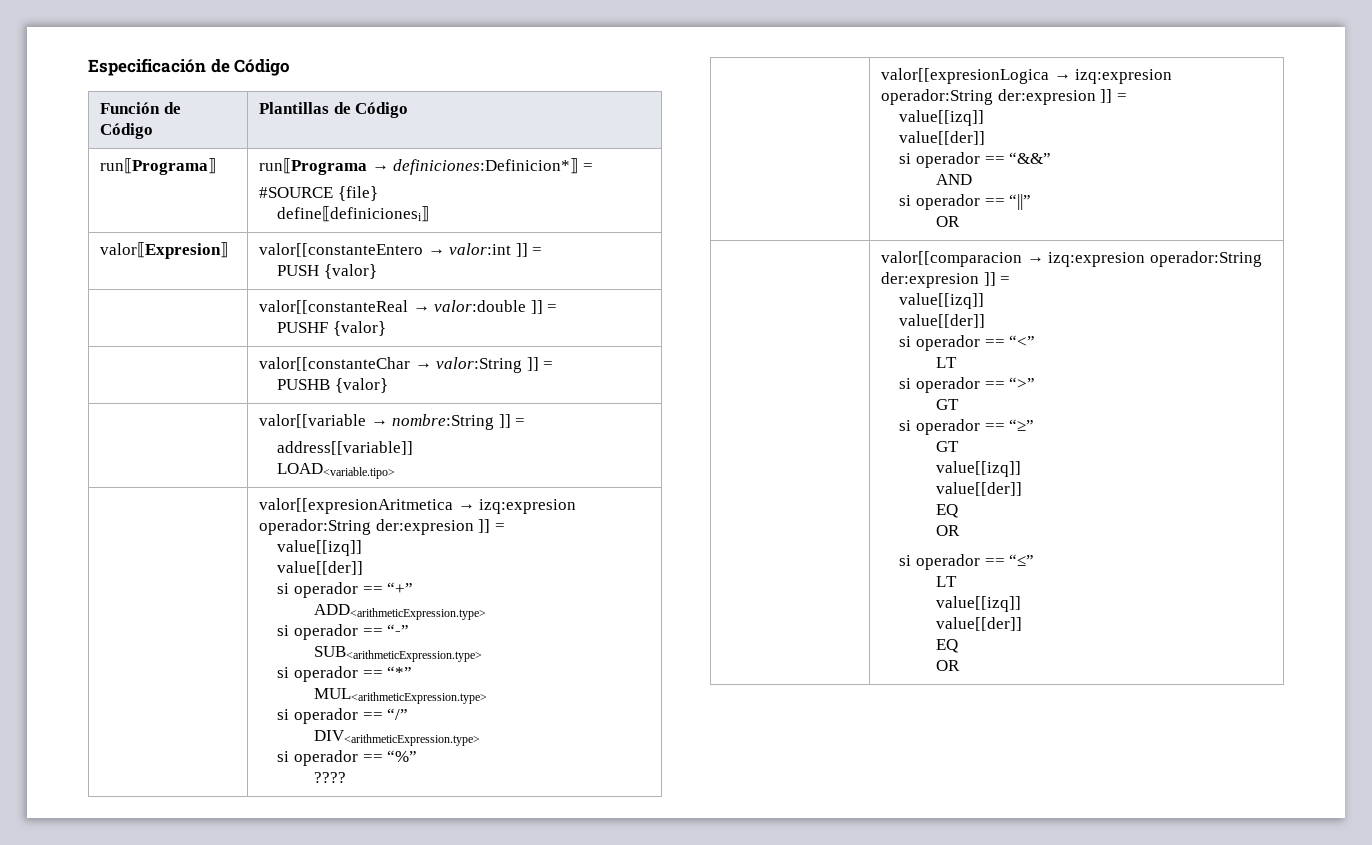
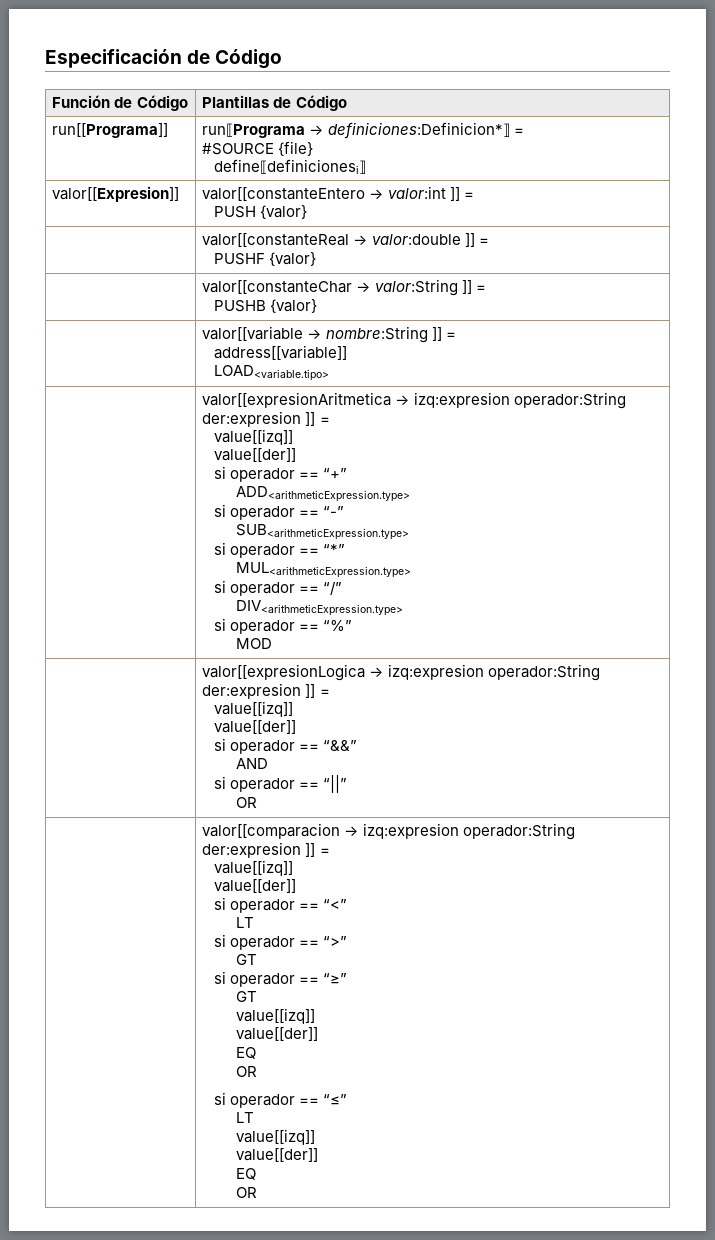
- run⟦Programa⟧ | run⟦Programa → definiciones:Definicion*⟧ =
+ run[[Programa]] | run⟦Programa → definiciones:Definicion*⟧ =
- valor⟦Expresion⟧ | valor[[constanteEntero → valor:int ]] =
+ valor[[Expresion]] | valor[[constanteEntero → valor:int ]] =
  | valor[[expresionAritmetica → izq:expresion operador:String der:expresion ]] =
  value[[izq]]
  value[[der]]
  si operador == “+”
  ADD<arithmeticExpression.type>
  si operador == “-”
  SUB<arithmeticExpression.type>
  si operador == “*”
  MUL<arithmeticExpression.type>
  si operador == “/”
  DIV<arithmeticExpression.type>
  si operador == “%”
- ????
+ MOD

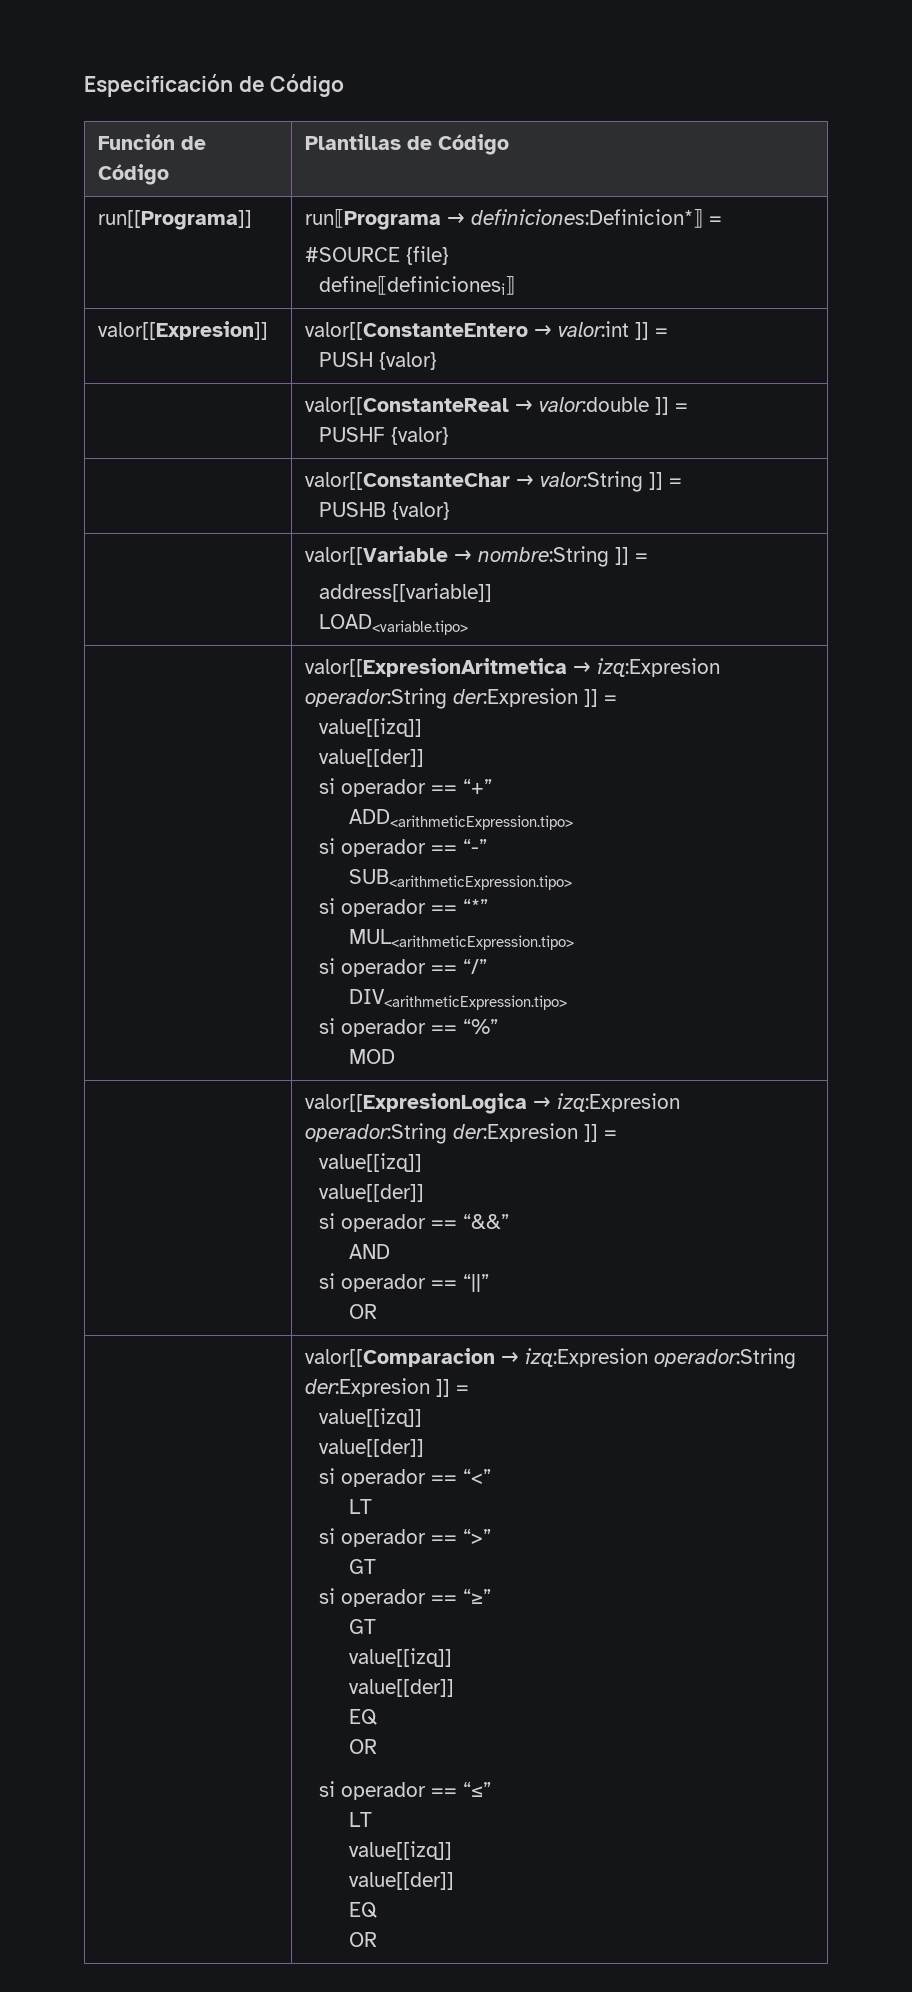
- valor[[Expresion]] | valor[[constanteEntero → valor:int ]] =
+ valor[[Expresion]] | valor[[ConstanteEntero → valor:int ]] =
- | valor[[constanteReal → valor:double ]] =
+ | valor[[ConstanteReal → valor:double ]] =
- | valor[[constanteChar → valor:String ]] =
+ | valor[[ConstanteChar → valor:String ]] =
- | valor[[variable → nombre:String ]] =
+ | valor[[Variable → nombre:String ]] =
- | valor[[expresionAritmetica → izq:expresion operador:String der:expresion ]] =
+ | valor[[ExpresionAritmetica → izq:Expresion operador:String der:Expresion ]] =
  value[[izq]]
  value[[der]]
  si operador == “+”
- ADD<arithmeticExpression.type>
+ ADD<arithmeticExpression.tipo>
  si operador == “-”
- SUB<arithmeticExpression.type>
+ SUB<arithmeticExpression.tipo>
  si operador == “*”
- MUL<arithmeticExpression.type>
+ MUL<arithmeticExpression.tipo>
  si operador == “/”
- DIV<arithmeticExpression.type>
+ DIV<arithmeticExpression.tipo>
- | valor[[expresionLogica → izq:expresion operador:String der:expresion ]] =
+ | valor[[ExpresionLogica → izq:Expresion operador:String der:Expresion ]] =
- | valor[[comparacion → izq:expresion operador:String der:expresion ]] =
+ | valor[[Comparacion → izq:Expresion operador:String der:Expresion ]] =

